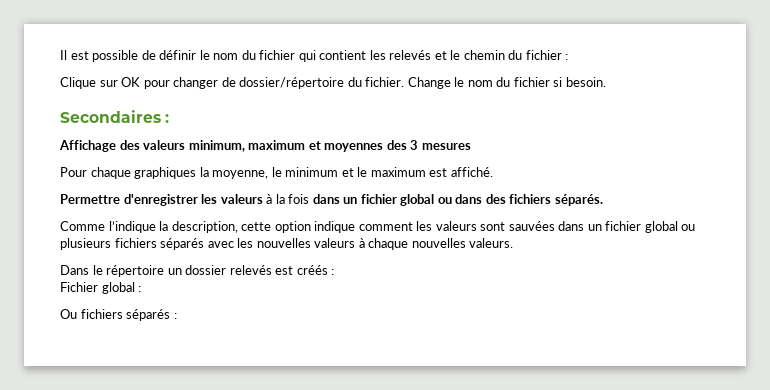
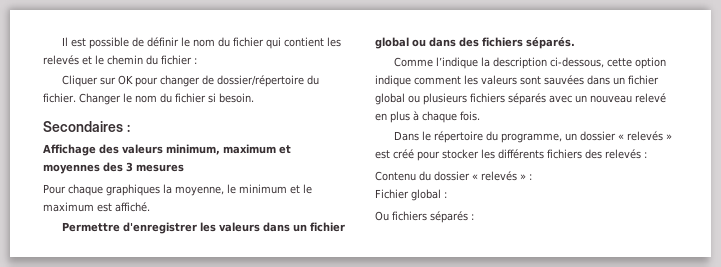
- Clique sur OK pour changer de dossier/répertoire du fichier.
+ Cliquer sur OK pour changer de dossier/répertoire du fichier.
- Change le nom du fichier si besoin.
+ Changer le nom du fichier si besoin.
- Permettre d'enregistrer les valeurs à la fois dans un fichier global ou dans des fichiers séparés.
+ Permettre d'enregistrer les valeurs dans un fichier global ou dans des fichiers séparés.
- Comme l’indique la description, cette option indique comment les valeurs sont sauvées dans un fichier global ou plusieurs fichiers séparés avec les nouvelles valeurs à chaque nouvelles valeurs.
- Dans le répertoire un dossier relevés est créés :
+ Comme l’indique la description ci-dessous, cette option indique comment les valeurs sont sauvées dans un fichier global ou plusieurs fichiers séparés avec un nouveau relevé en plus à chaque fois.
+ Dans le répertoire du programme, un dossier « relevés » est créé pour stocker les différents fichiers des relevés :
+ Contenu du dossier « relevés » :

